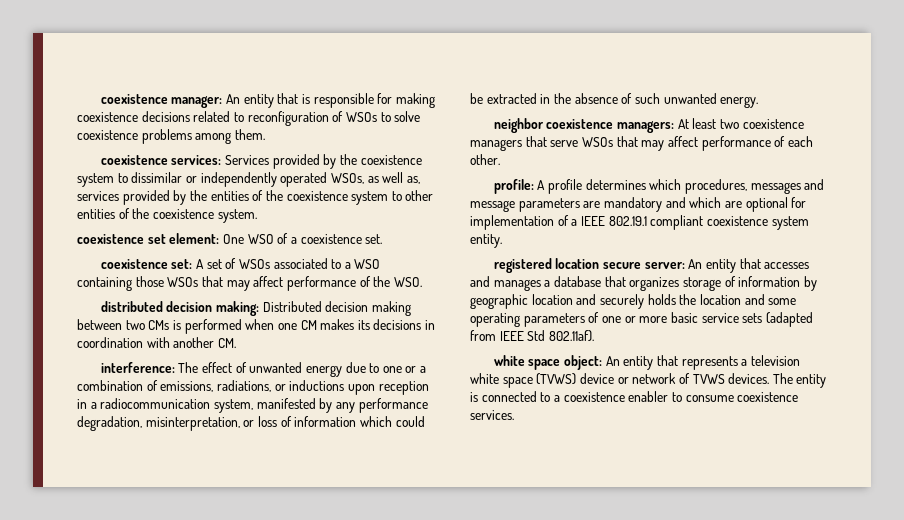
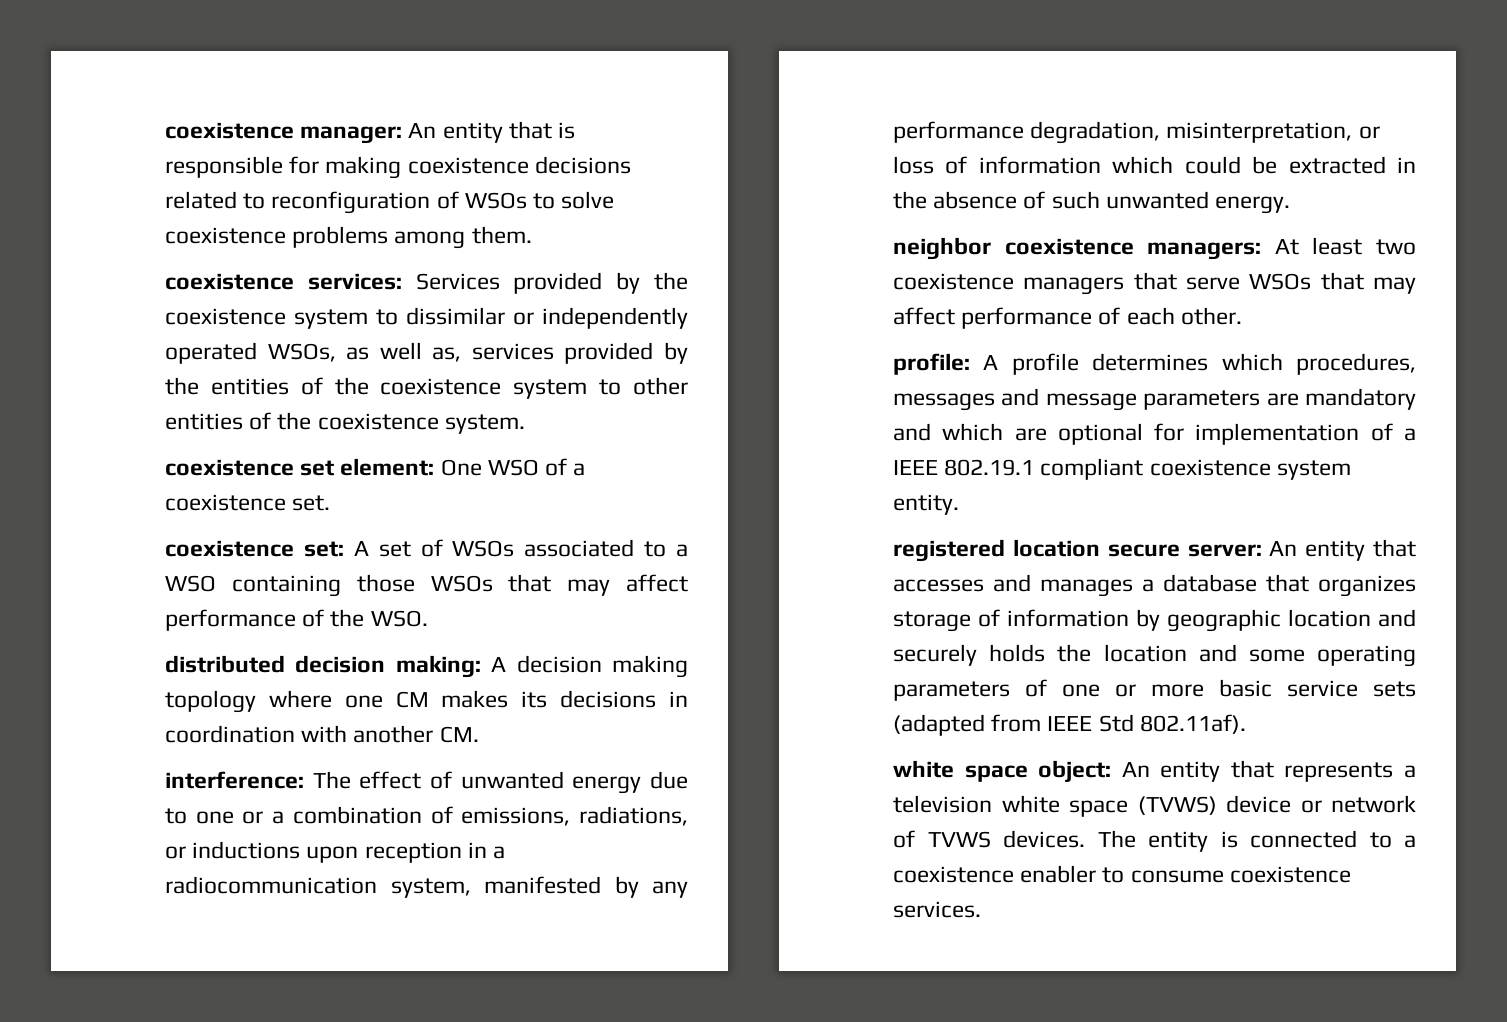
- distributed decision making: Distributed decision making between two CMs is performed when one CM makes its decisions in coordination with another CM.
+ distributed decision making: A decision making topology where one CM makes its decisions in coordination with another CM.

